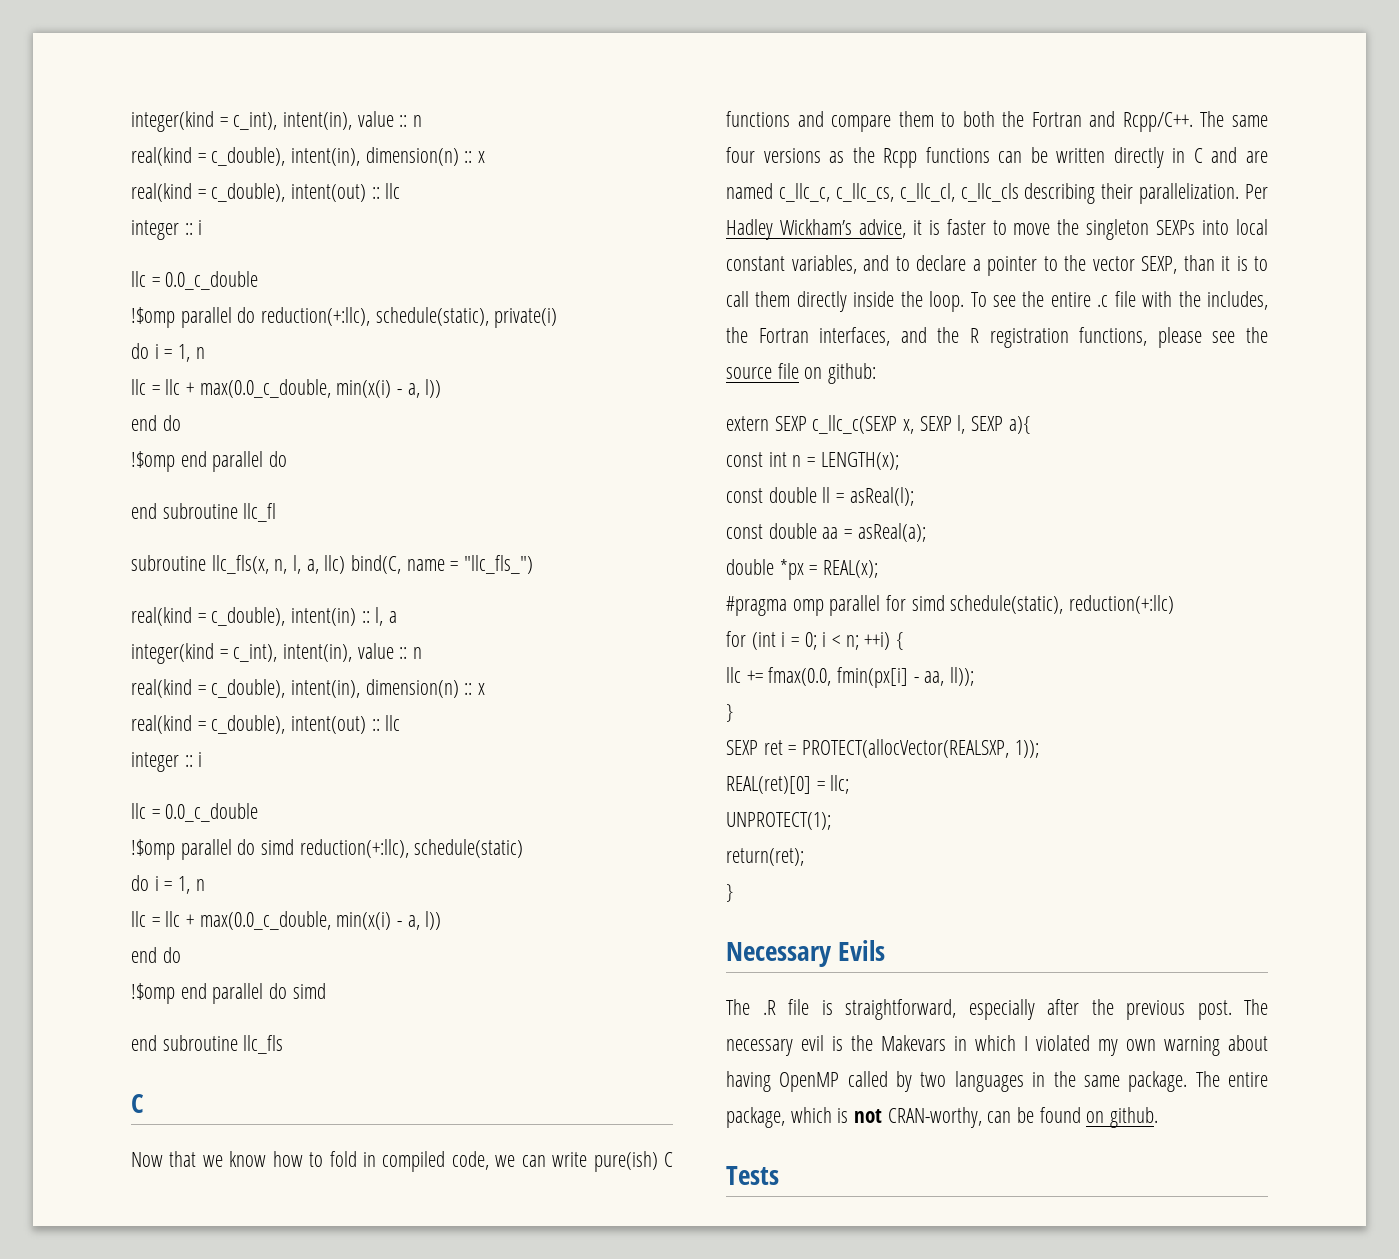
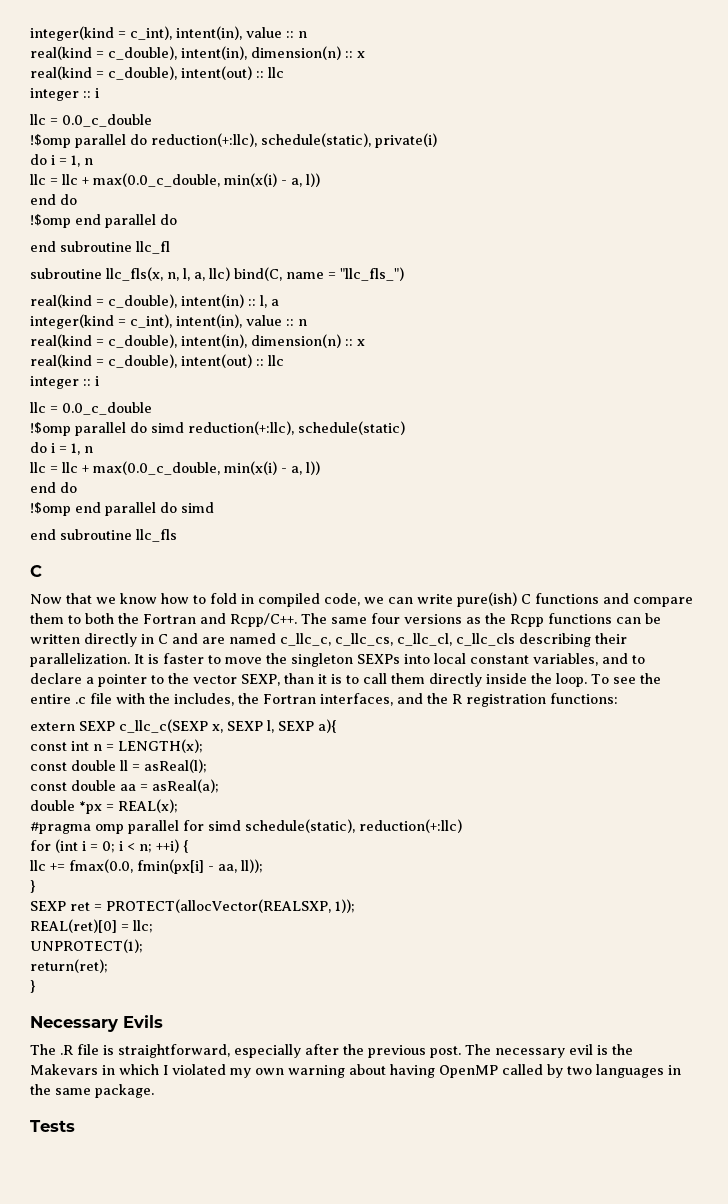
- Per Hadley Wickham’s advice, it is faster to move the singleton SEXPs into local constant variables, and to declare a pointer to the vector SEXP, than it is to call them directly inside the loop.
+ It is faster to move the singleton SEXPs into local constant variables, and to declare a pointer to the vector SEXP, than it is to call them directly inside the loop.
- To see the entire .c file with the includes, the Fortran interfaces, and the R registration functions, please see the source file on github:
+ To see the entire .c file with the includes, the Fortran interfaces, and the R registration functions:
- The entire package, which is not CRAN-worthy, can be found on github.

